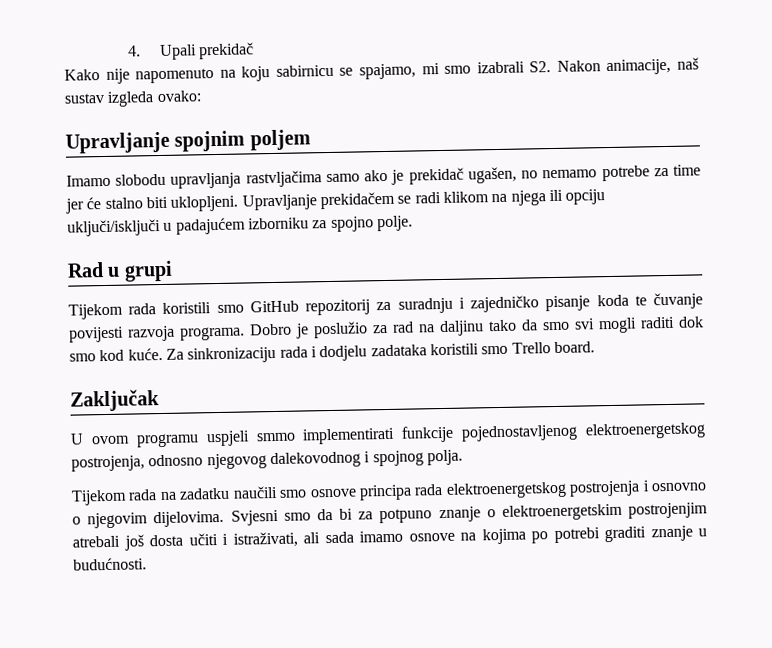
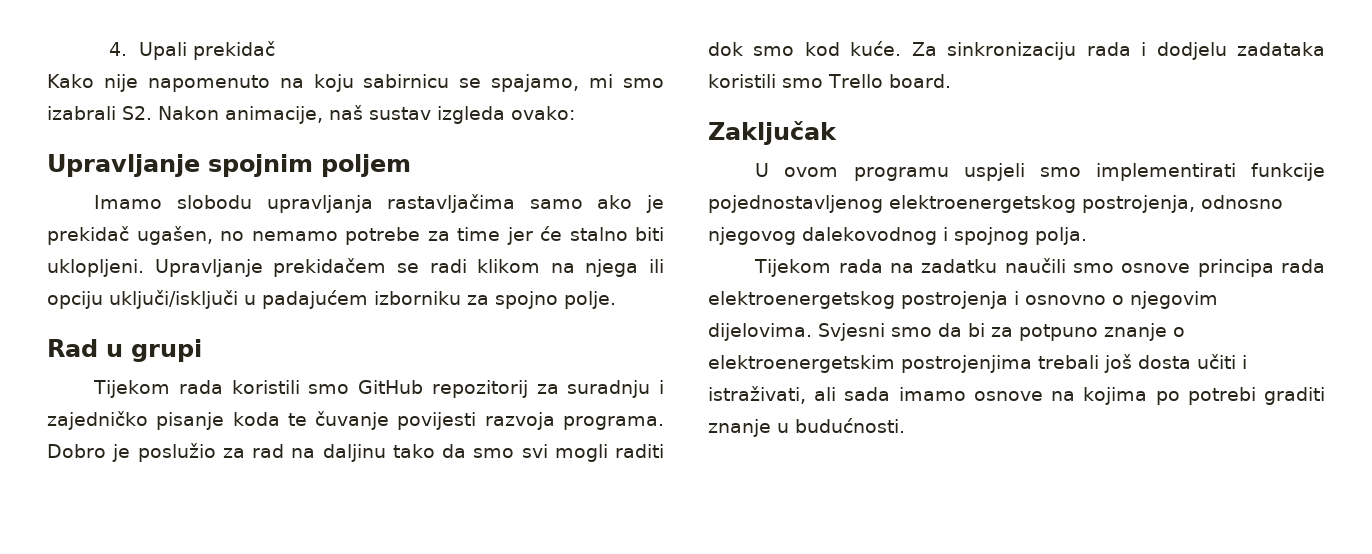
- Imamo slobodu upravljanja rastvljačima samo ako je prekidač ugašen, no nemamo potrebe za time jer će stalno biti uklopljeni.
+ Imamo slobodu upravljanja rastavljačima samo ako je prekidač ugašen, no nemamo potrebe za time jer će stalno biti uklopljeni.
- U ovom programu uspjeli smmo implementirati funkcije pojednostavljenog elektroenergetskog postrojenja, odnosno njegovog dalekovodnog i spojnog polja.
+ U ovom programu uspjeli smo implementirati funkcije pojednostavljenog elektroenergetskog postrojenja, odnosno njegovog dalekovodnog i spojnog polja.
- Svjesni smo da bi za potpuno znanje o elektroenergetskim postrojenjim atrebali još dosta učiti i istraživati, ali sada imamo osnove na kojima po potrebi graditi znanje u budućnosti.
+ Svjesni smo da bi za potpuno znanje o elektroenergetskim postrojenjima trebali još dosta učiti i istraživati, ali sada imamo osnove na kojima po potrebi graditi znanje u budućnosti.

